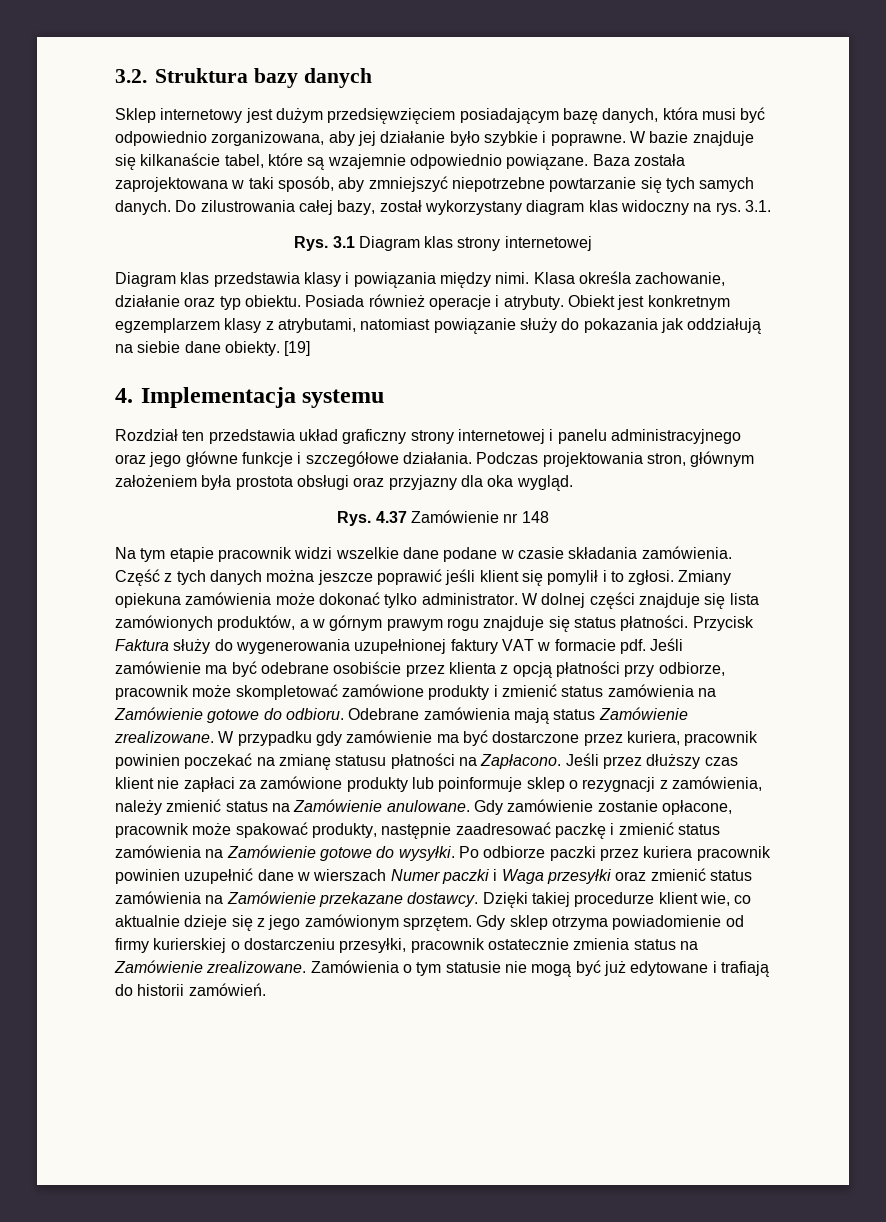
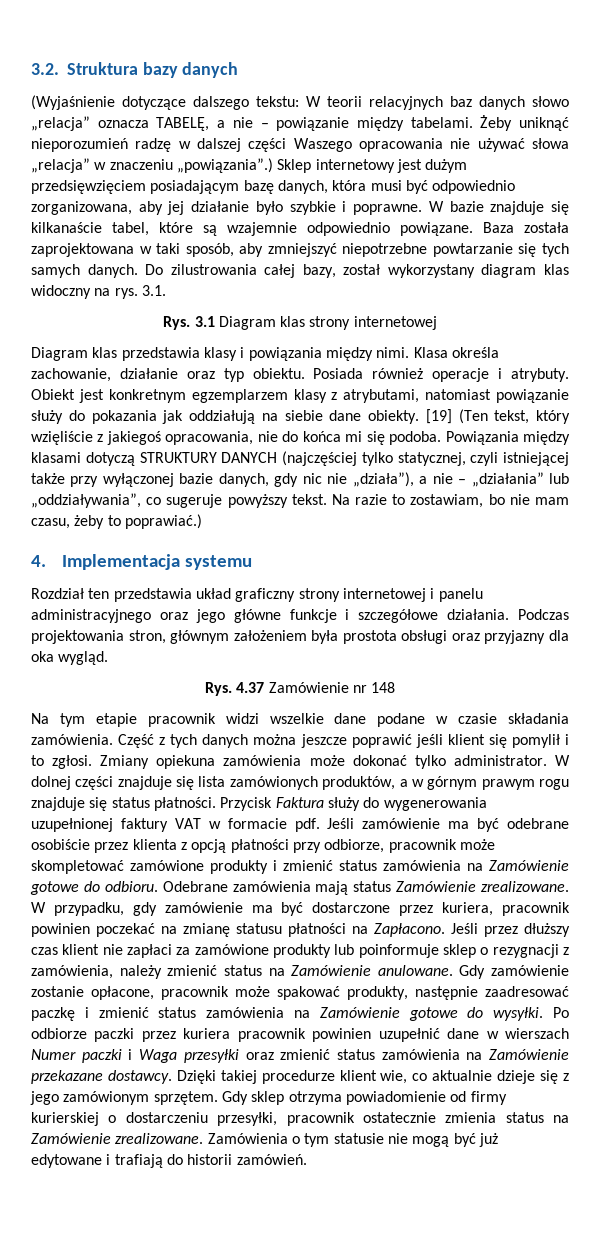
+ (Wyjaśnienie dotyczące dalszego tekstu: W teorii relacyjnych baz danych słowo „relacja” oznacza TABELĘ, a nie – powiązanie między tabelami. Żeby uniknąć nieporozumień radzę w dalszej części Waszego opracowania nie używać słowa „relacja” w znaczeniu „powiązania”.)
- [19]
+ [19] (Ten tekst, który wzięliście z jakiegoś opracowania, nie do końca mi się podoba. Powiązania między klasami dotyczą STRUKTURY DANYCH (najczęściej tylko statycznej, czyli istniejącej także przy wyłączonej bazie danych, gdy nic nie „działa”), a nie – „działania” lub „oddziaływania”, co sugeruje powyższy tekst. Na razie to zostawiam, bo nie mam czasu, żeby to poprawiać.)
- W przypadku gdy zamówienie ma być dostarczone przez kuriera, pracownik powinien poczekać na zmianę statusu płatności na Zapłacono.
+ W przypadku, gdy zamówienie ma być dostarczone przez kuriera, pracownik powinien poczekać na zmianę statusu płatności na Zapłacono.

